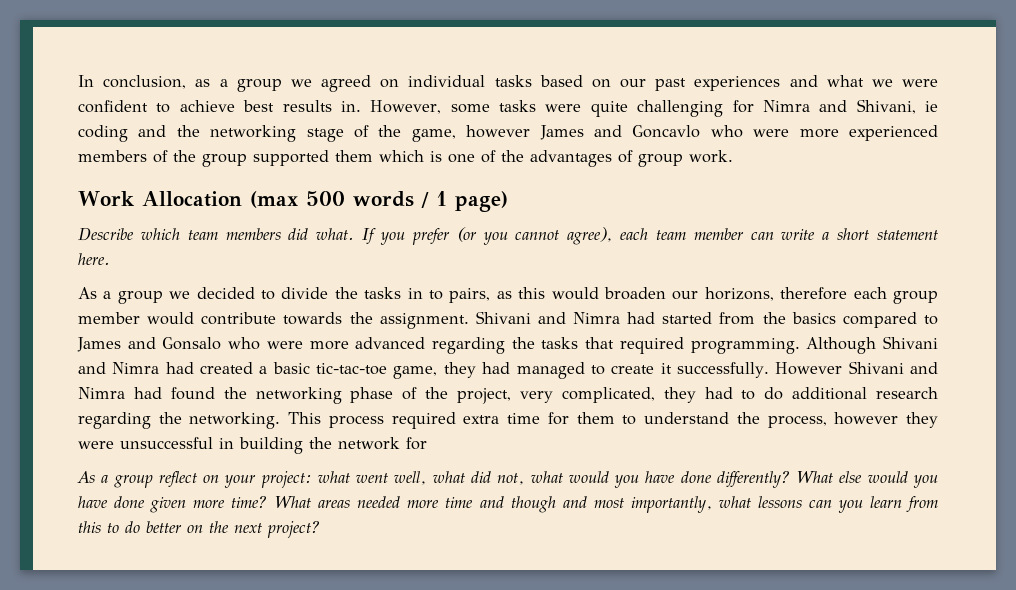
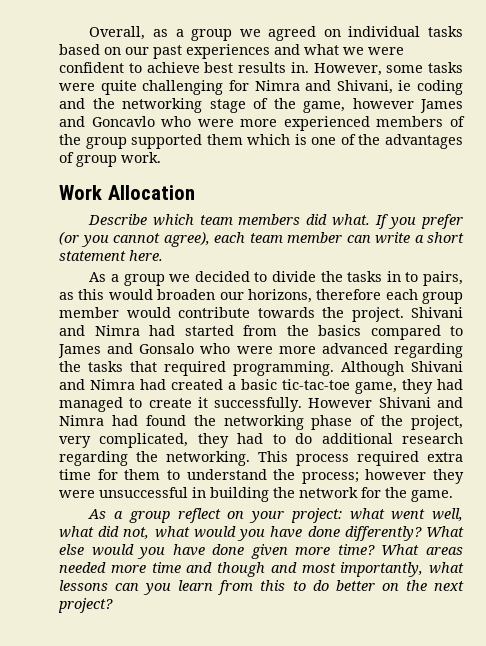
- In conclusion, as a group we agreed on individual tasks based on our past experiences and what we were confident to achieve best results in.
+ Overall, as a group we agreed on individual tasks based on our past experiences and what we were confident to achieve best results in.
- Work Allocation (max 500 words / 1 page)
+ Work Allocation
- As a group we decided to divide the tasks in to pairs, as this would broaden our horizons, therefore each group member would contribute towards the assignment.
+ As a group we decided to divide the tasks in to pairs, as this would broaden our horizons, therefore each group member would contribute towards the project.
- This process required extra time for them to understand the process, however they were unsuccessful in building the network for
+ This process required extra time for them to understand the process; however they were unsuccessful in building the network for the game.

